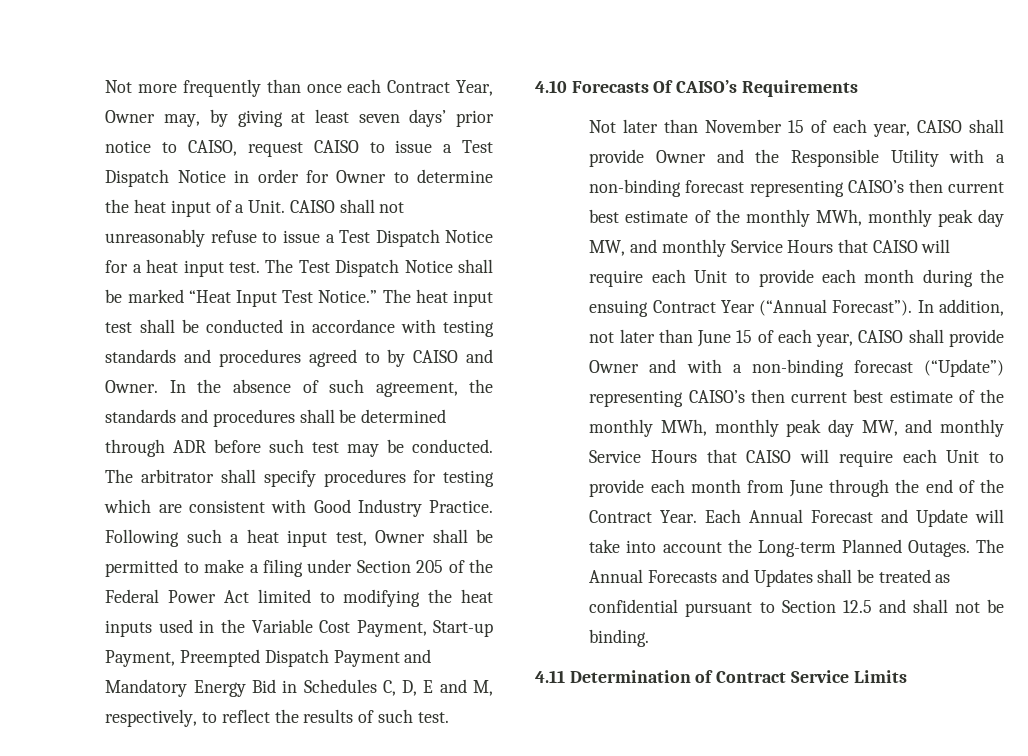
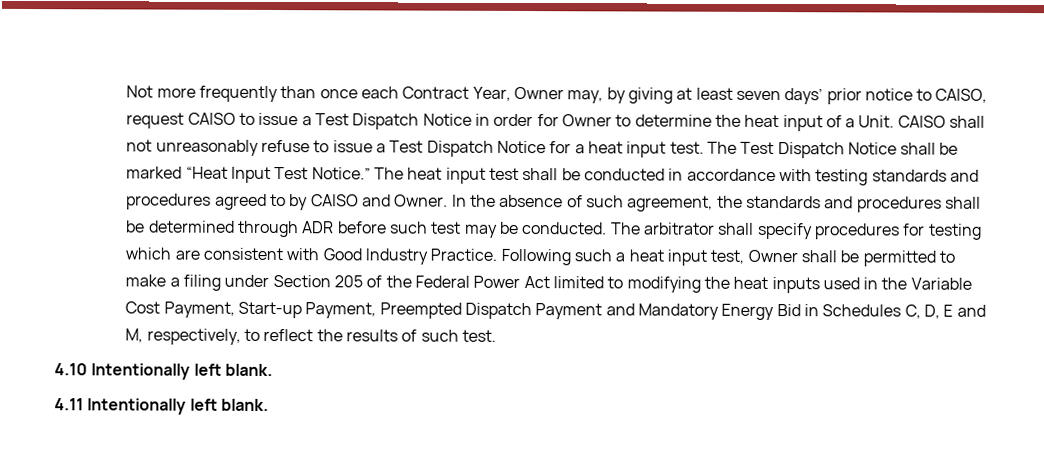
- 4.10 Forecasts Of CAISO’s Requirements
- Not later than November 15 of each year, CAISO shall provide Owner and the Responsible Utility with a non-binding forecast representing CAISO’s then current best estimate of the monthly MWh, monthly peak day MW, and monthly Service Hours that CAISO will require each Unit to provide each month during the ensuing Contract Year (“Annual Forecast”). In addition, not later than June 15 of each year, CAISO shall provide Owner and with a non-binding forecast (“Update”) representing CAISO’s then current best estimate of the monthly MWh, monthly peak day MW, and monthly Service Hours that CAISO will require each Unit to provide each month from June through the end of the Contract Year. Each Annual Forecast and Update will take into account the Long-term Planned Outages. The Annual Forecasts and Updates shall be treated as confidential pursuant to Section 12.5 and shall not be binding.
- 4.11 Determination of Contract Service Limits
+ 4.10 Intentionally left blank.
+ 4.11 Intentionally left blank.

